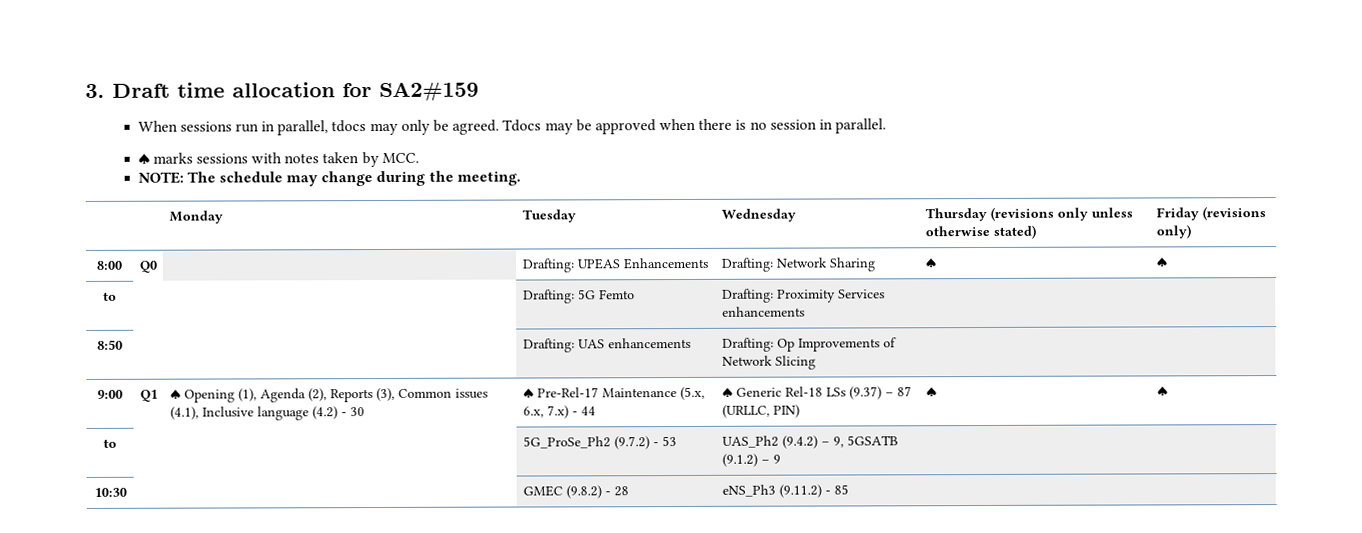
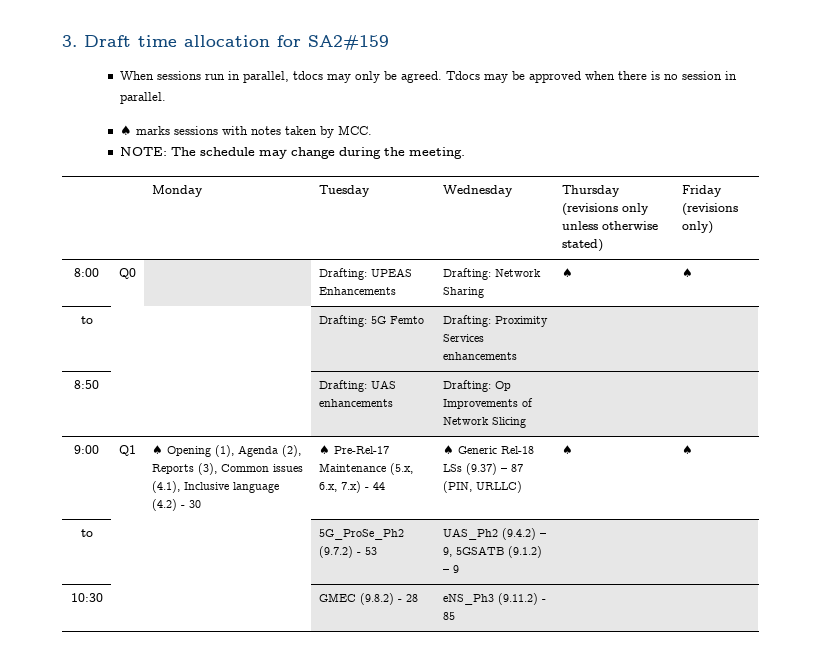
- 9:00 | Q1 | ♠ Opening (1), Agenda (2), Reports (3), Common issues (4.1), Inclusive language (4.2) - 30 | ♠ Pre-Rel-17 Maintenance (5.x, 6.x, 7.x) - 44 | ♠ Generic Rel-18 LSs (9.37) – 87 (URLLC, PIN) | ♠ | ♠
+ 9:00 | Q1 | ♠ Opening (1), Agenda (2), Reports (3), Common issues (4.1), Inclusive language (4.2) - 30 | ♠ Pre-Rel-17 Maintenance (5.x, 6.x, 7.x) - 44 | ♠ Generic Rel-18 LSs (9.37) – 87 (PIN, URLLC) | ♠ | ♠

